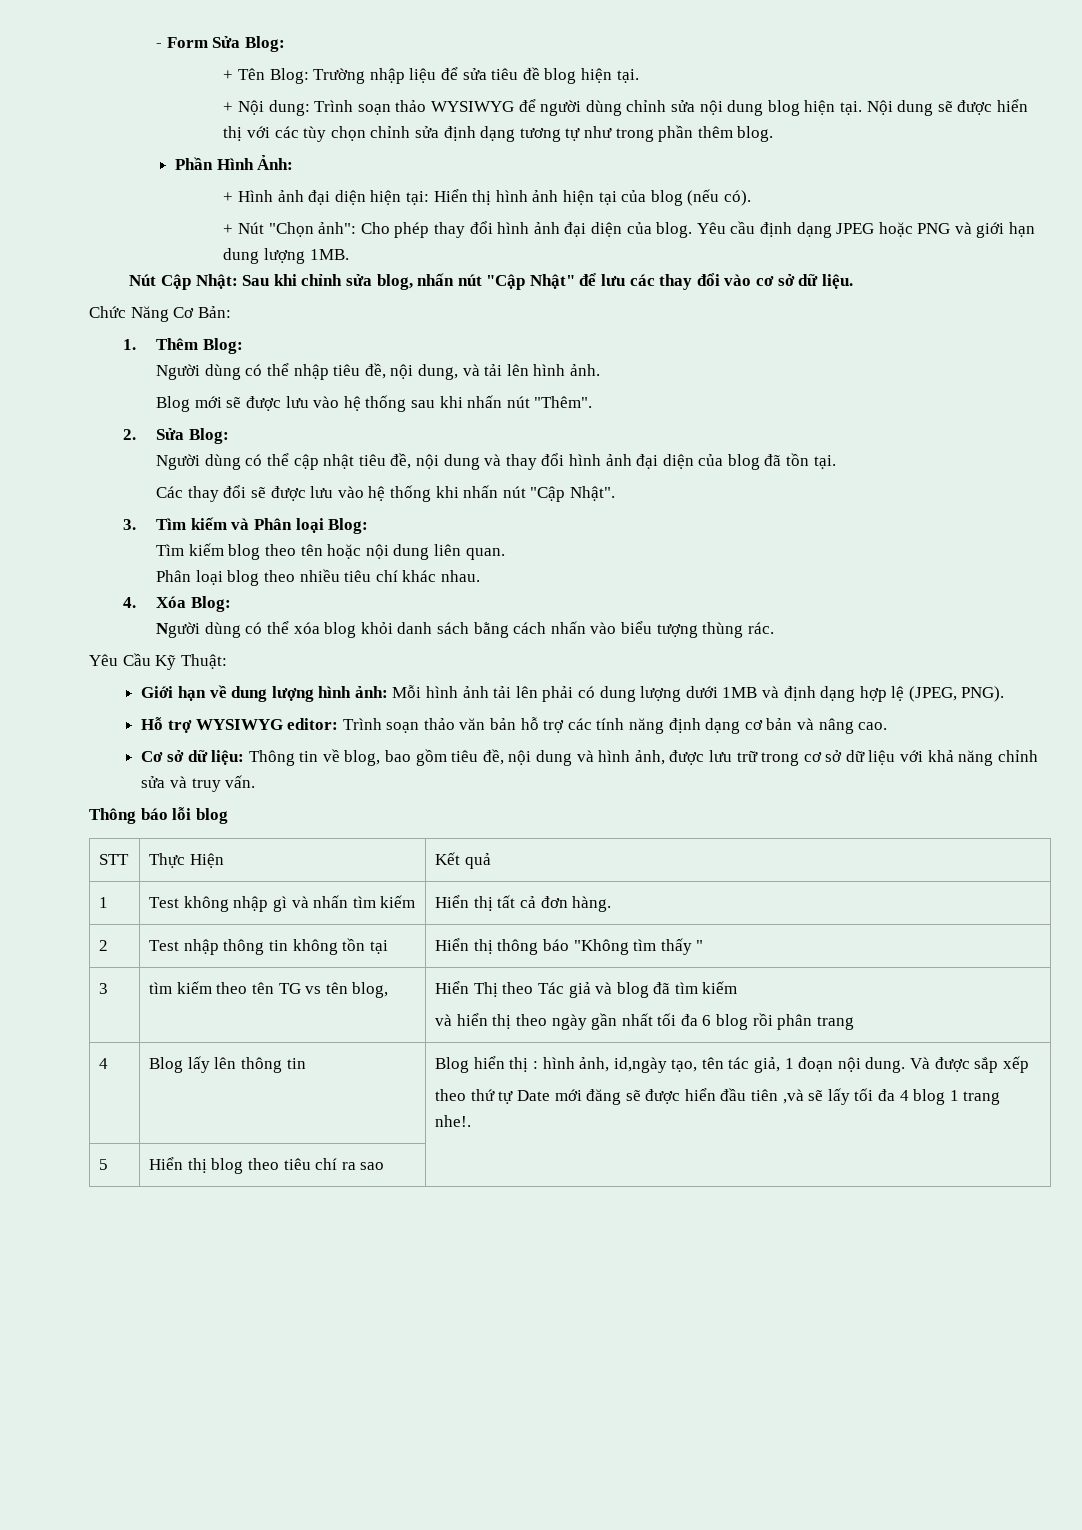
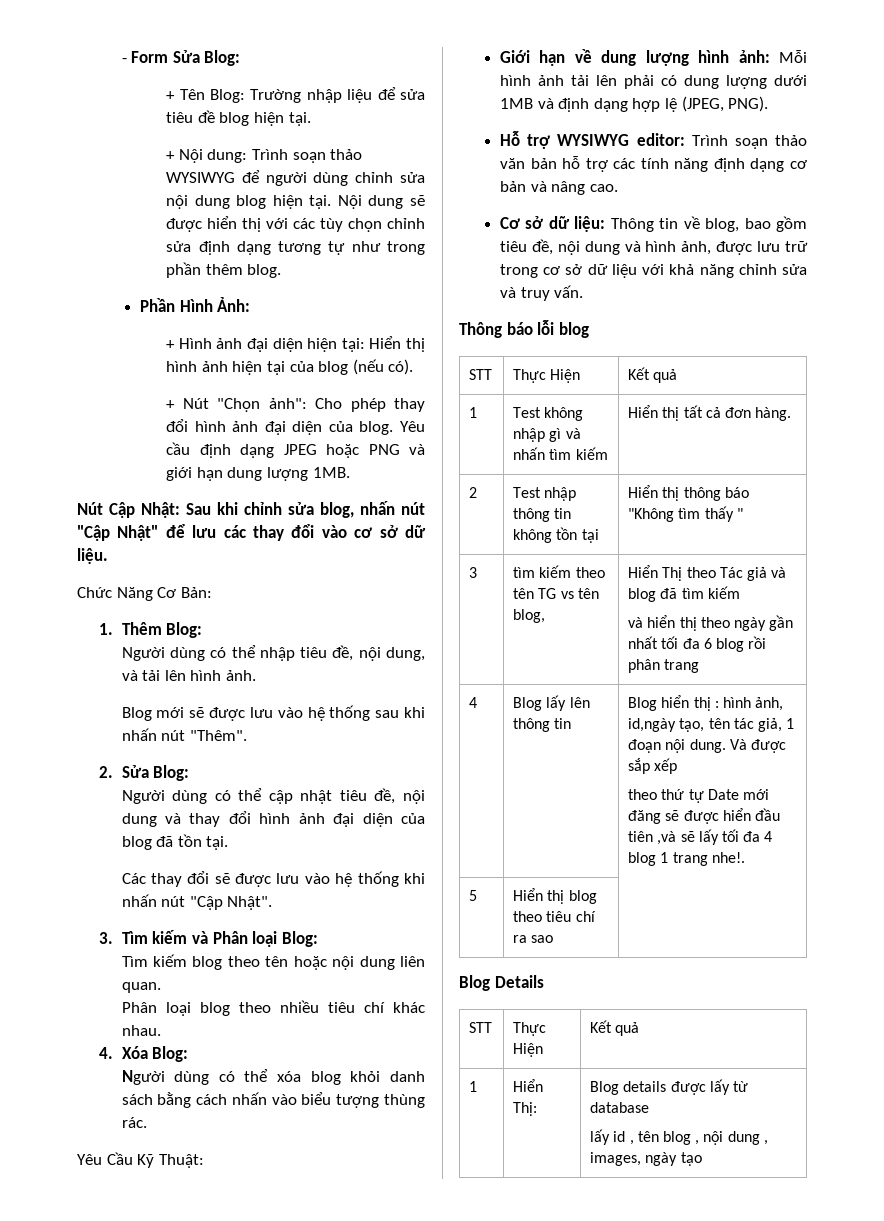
+ Blog Details
+ STT | Thực Hiện | Kết quả
+ 1 | Hiển Thị: | Blog details được lấy từ database
+ lấy id , tên blog , nội dung , images, ngày tạo

